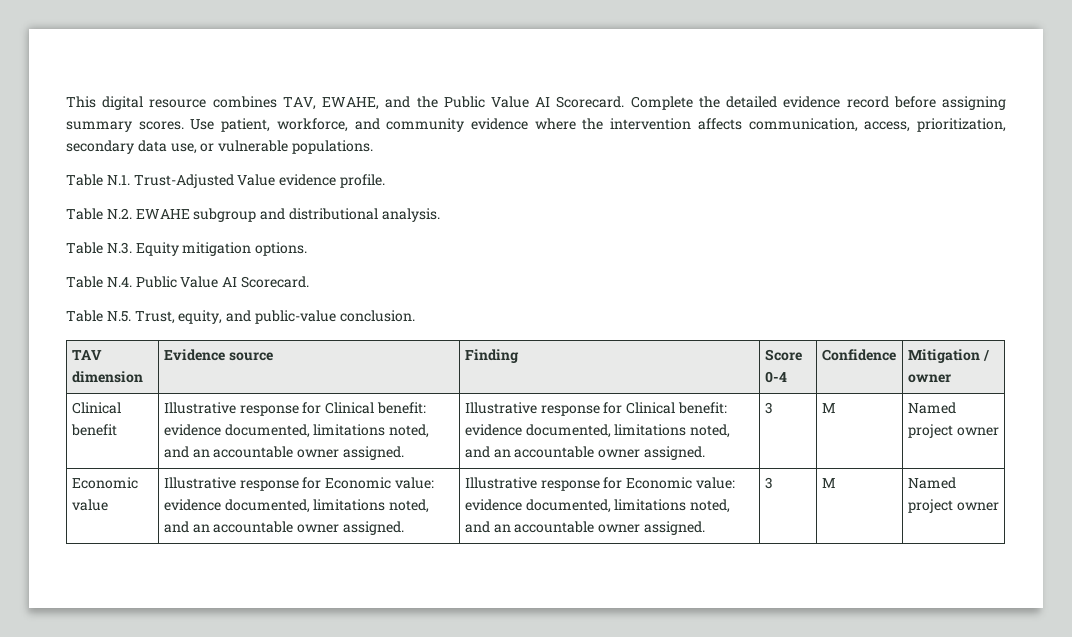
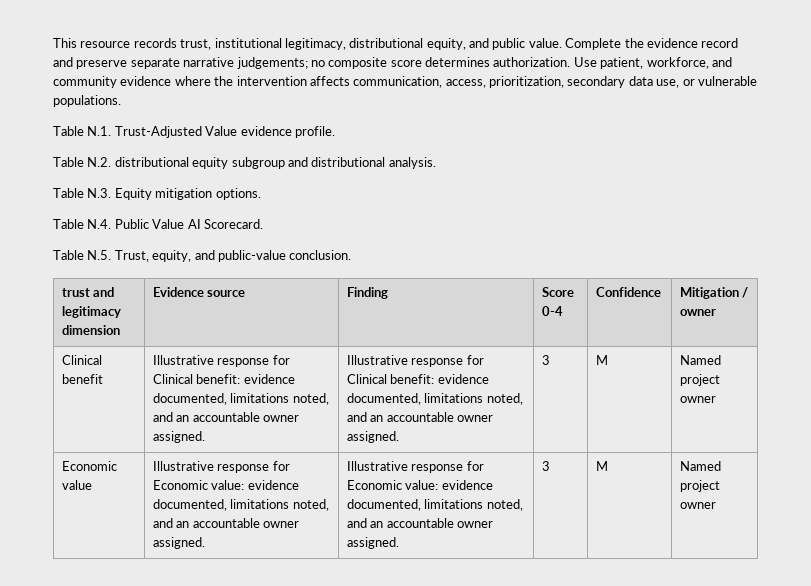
- This digital resource combines TAV, EWAHE, and the Public Value AI Scorecard.
+ This resource records trust, institutional legitimacy, distributional equity, and public value.
- Complete the detailed evidence record before assigning summary scores.
+ Complete the evidence record and preserve separate narrative judgements; no composite score determines authorization.
- Table N.2. EWAHE subgroup and distributional analysis.
+ Table N.2. distributional equity subgroup and distributional analysis.
- TAV dimension | Evidence source | Finding | Score 0-4 | Confidence | Mitigation / owner
+ trust and legitimacy dimension | Evidence source | Finding | Score 0-4 | Confidence | Mitigation / owner

